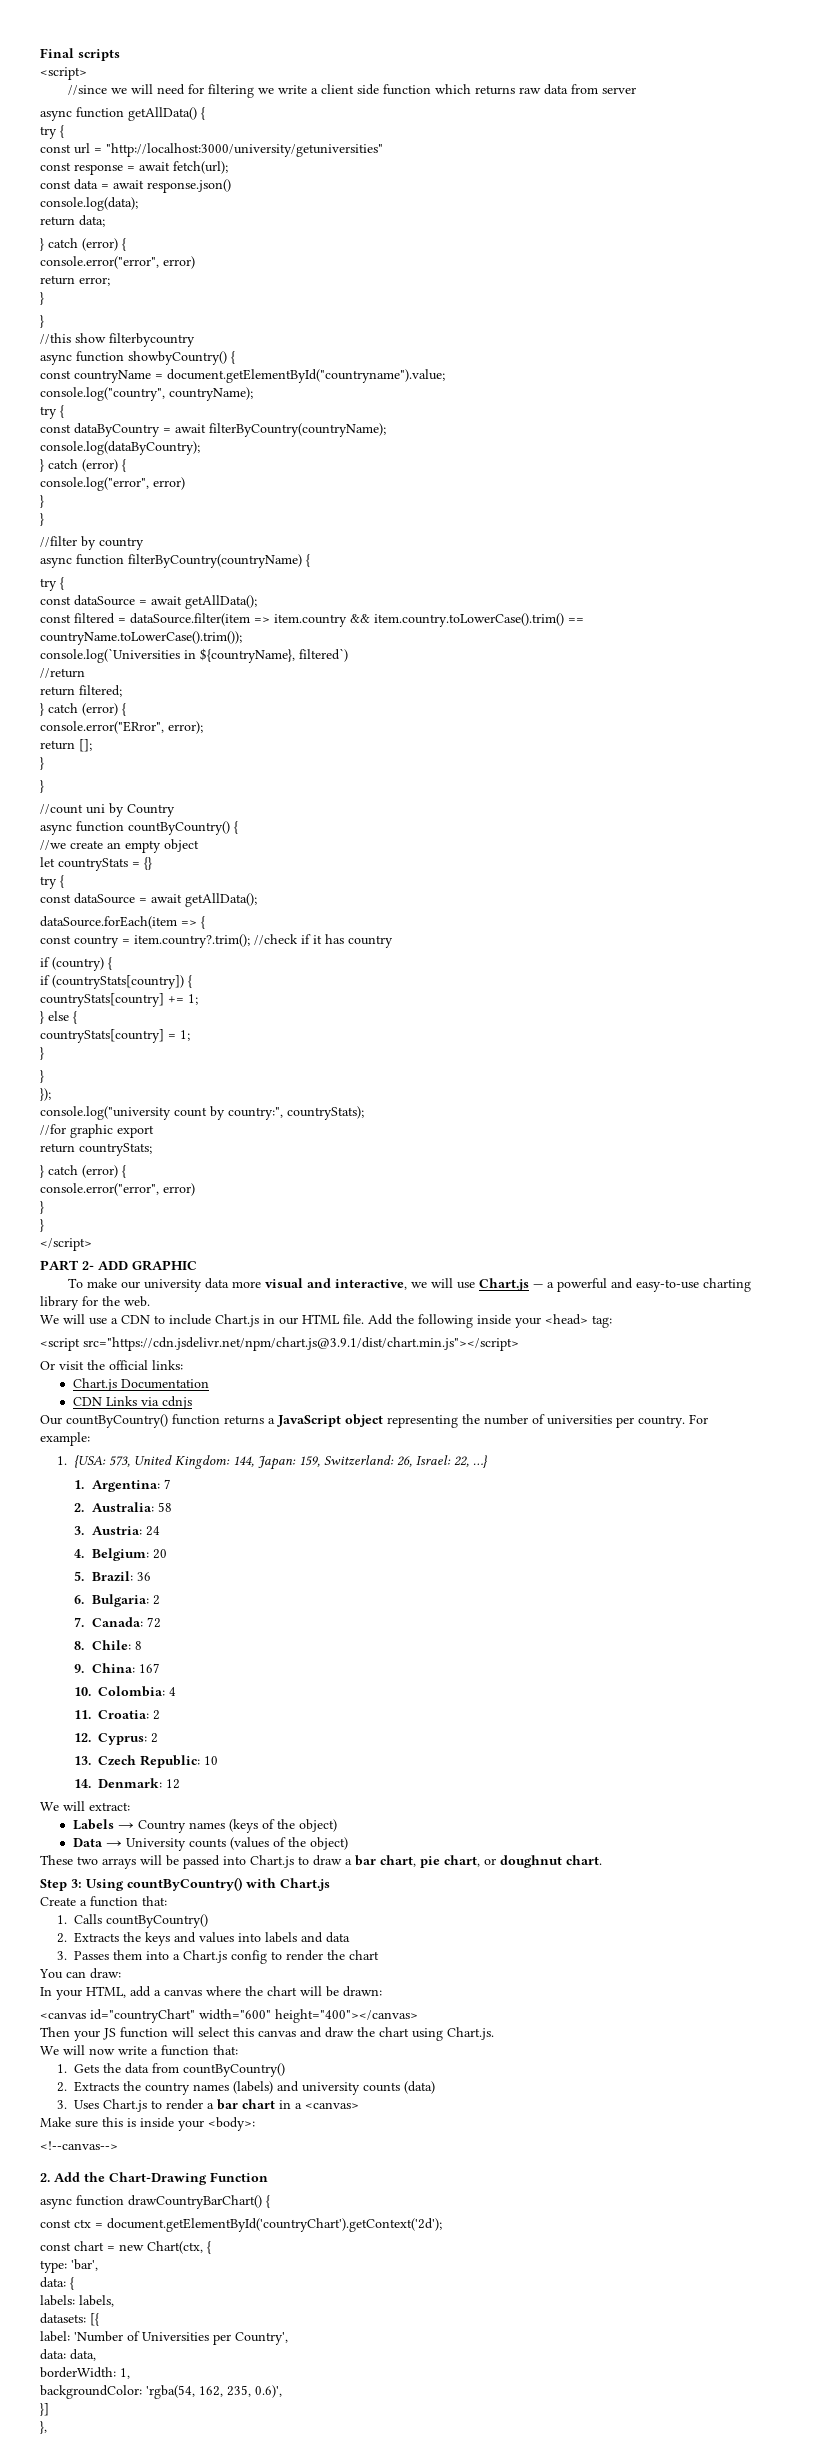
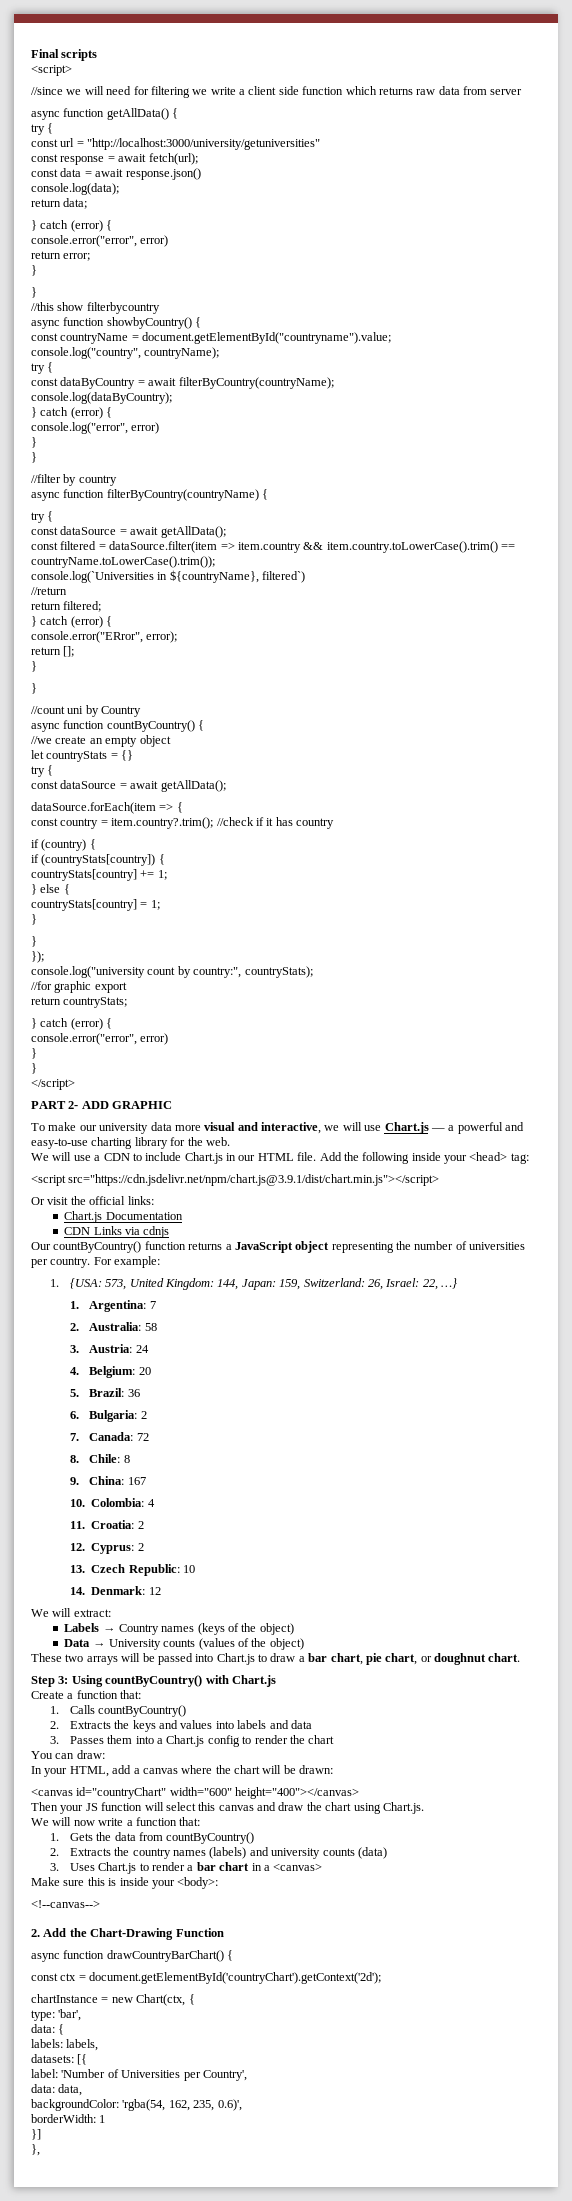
- const chart = new Chart(ctx, {
+ chartInstance = new Chart(ctx, {
- borderWidth: 1,
+ borderWidth: 1

